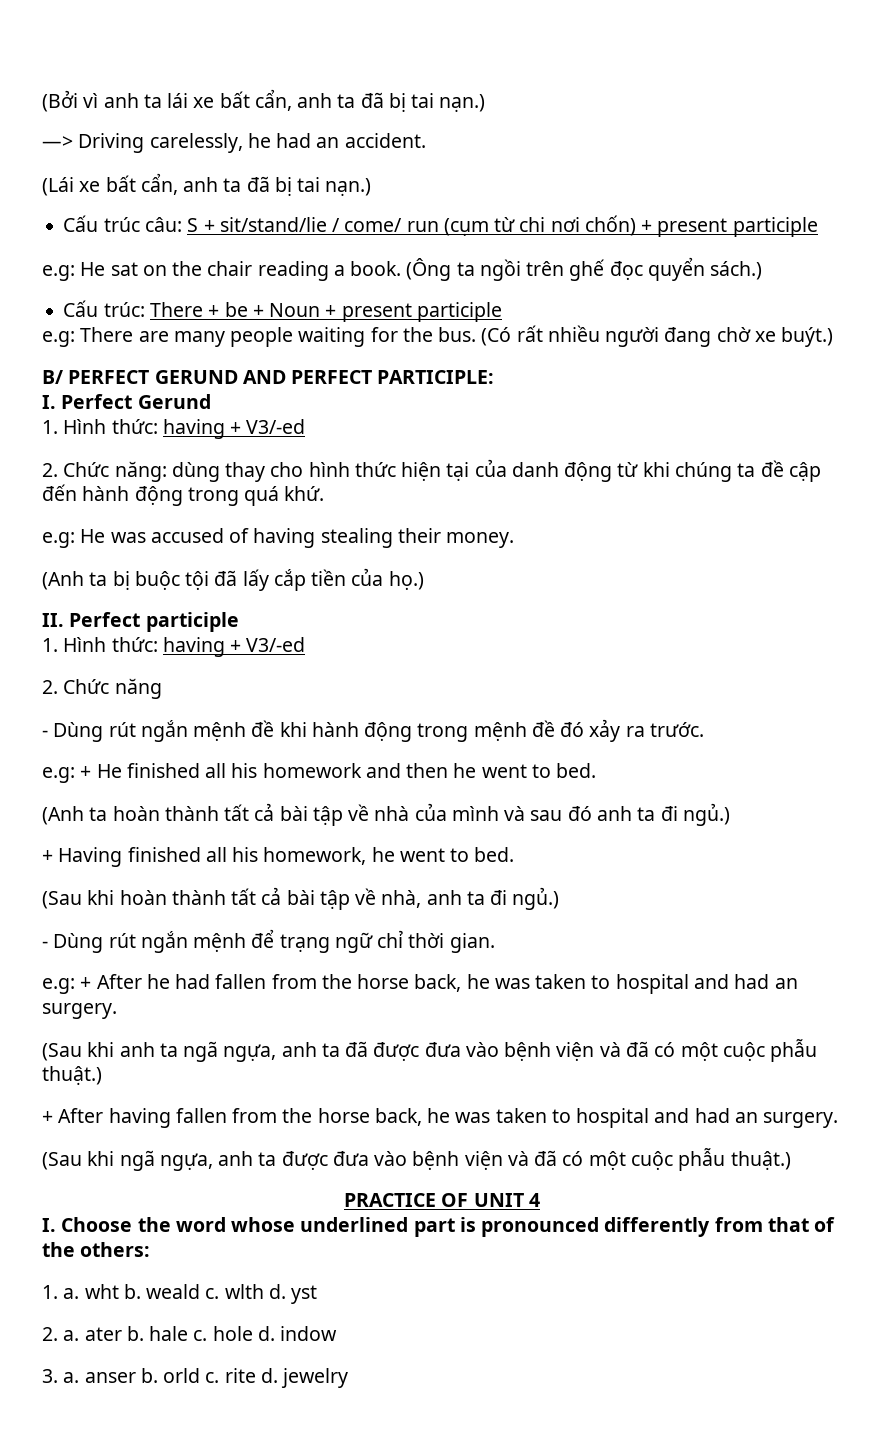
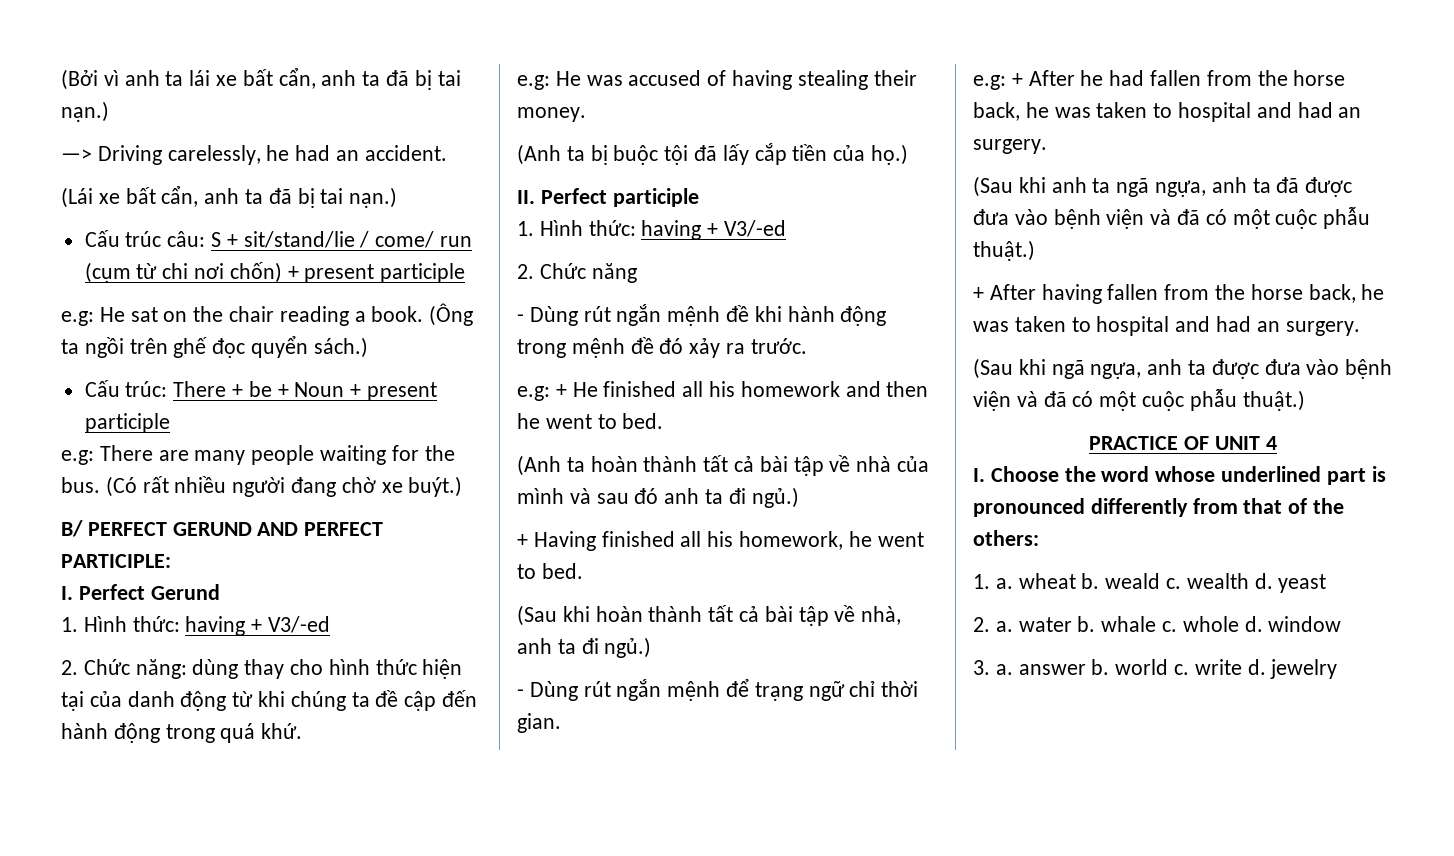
- 1. a. wht b. weald c. wlth d. yst
+ 1. a. wheat b. weald c. wealth d. yeast
- 2. a. ater b. hale c. hole d. indow
- 3. a. anser b. orld c. rite d. jewelry
+ 2. a. water b. whale c. whole d. window
+ 3. a. answer b. world c. write d. jewelry

